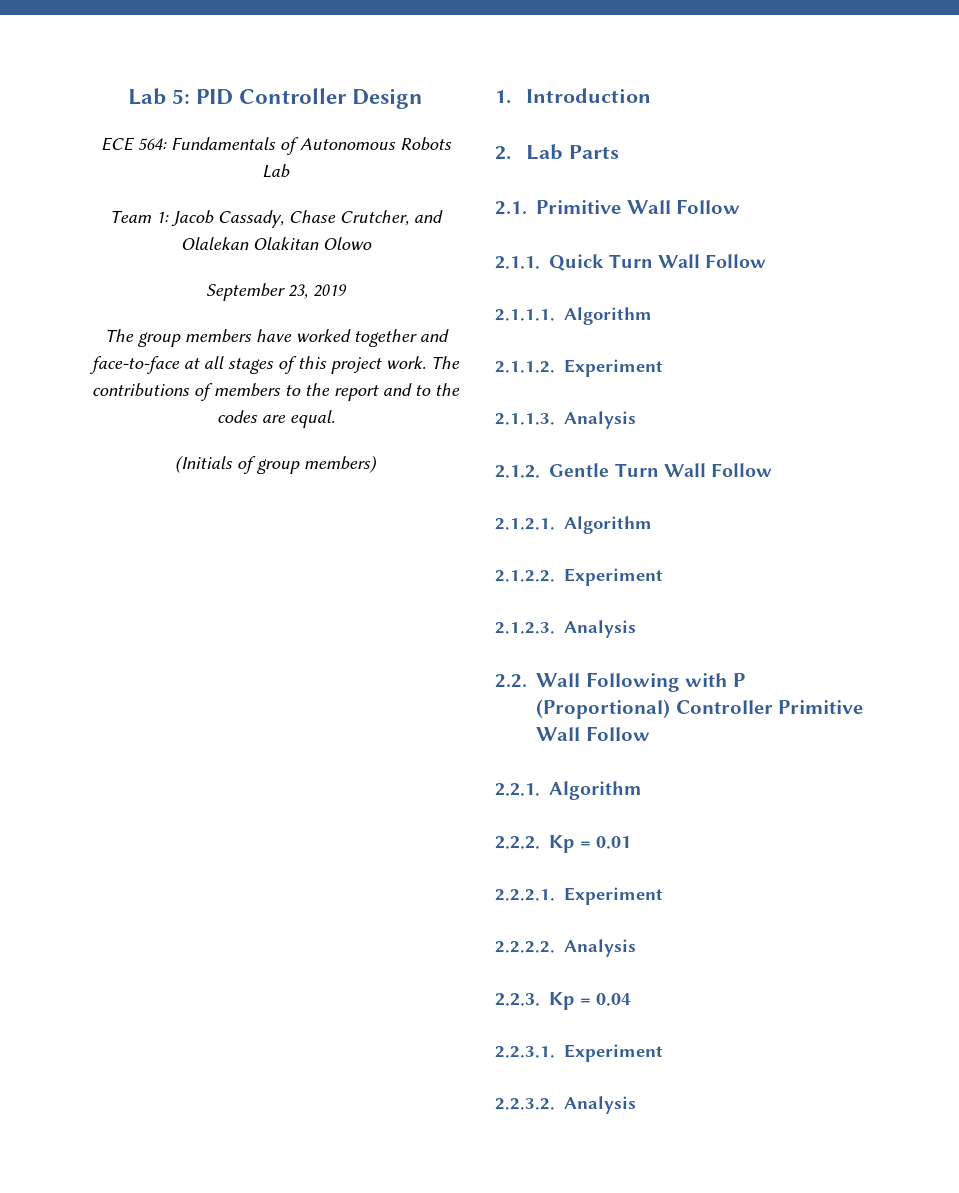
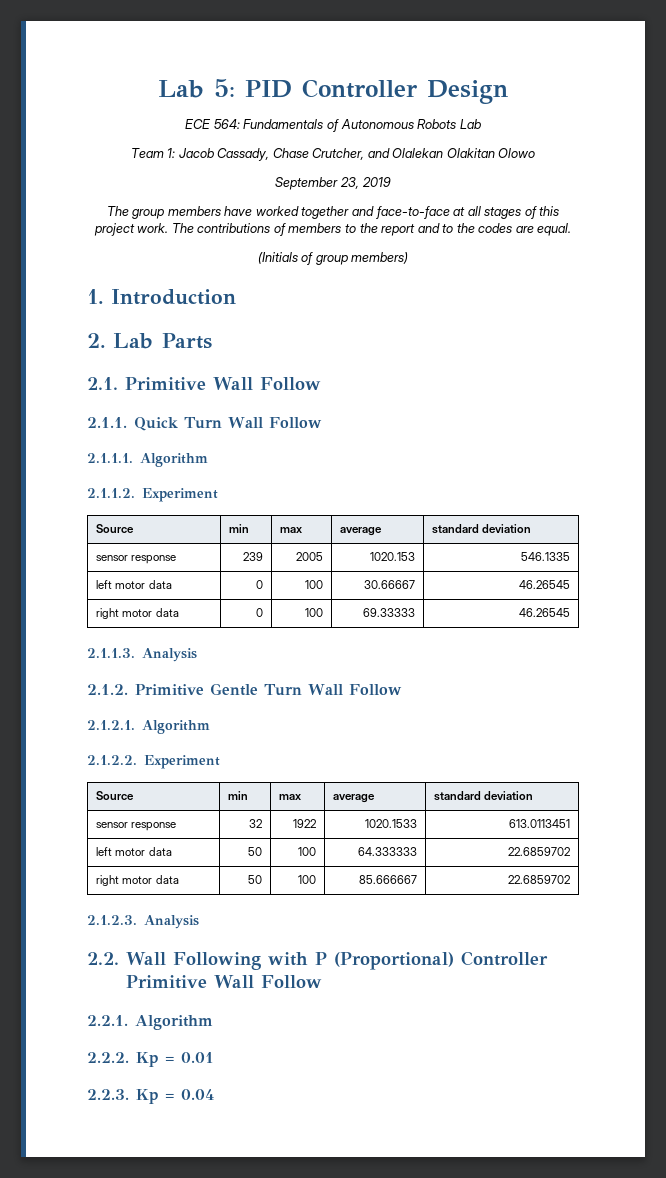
  2.1.1.2. Experiment
+ Source | min | max | average | standard deviation
+ sensor response | 239 | 2005 | 1020.153 | 546.1335
+ left motor data | 0 | 100 | 30.66667 | 46.26545
+ right motor data | 0 | 100 | 69.33333 | 46.26545
- 2.1.2. Gentle Turn Wall Follow
+ 2.1.2. Primitive Gentle Turn Wall Follow
  2.1.2.2. Experiment
+ Source | min | max | average | standard deviation
+ sensor response | 32 | 1922 | 1020.1533 | 613.0113451
+ left motor data | 50 | 100 | 64.333333 | 22.6859702
+ right motor data | 50 | 100 | 85.666667 | 22.6859702
- 2.2.2.1. Experiment
- 2.2.2.2. Analysis
- 2.2.3.1. Experiment
- 2.2.3.2. Analysis

